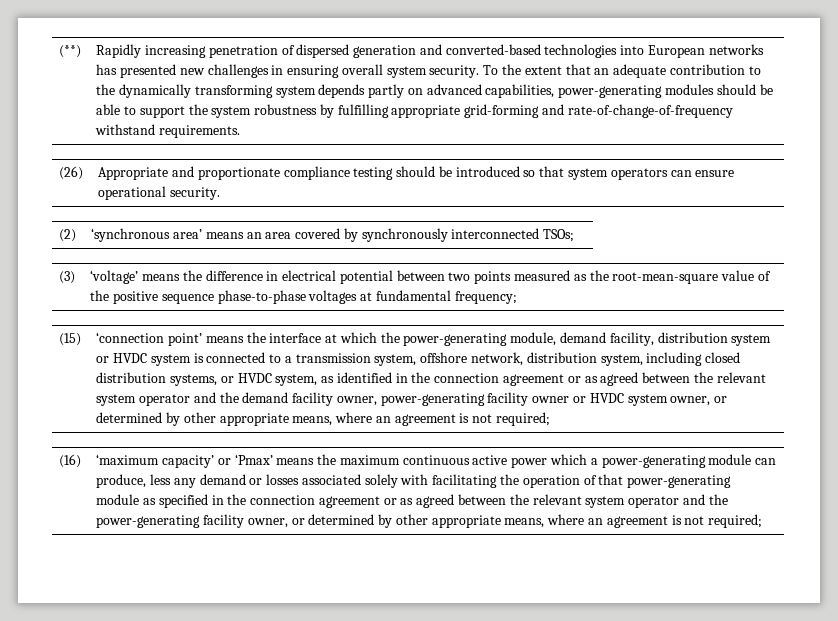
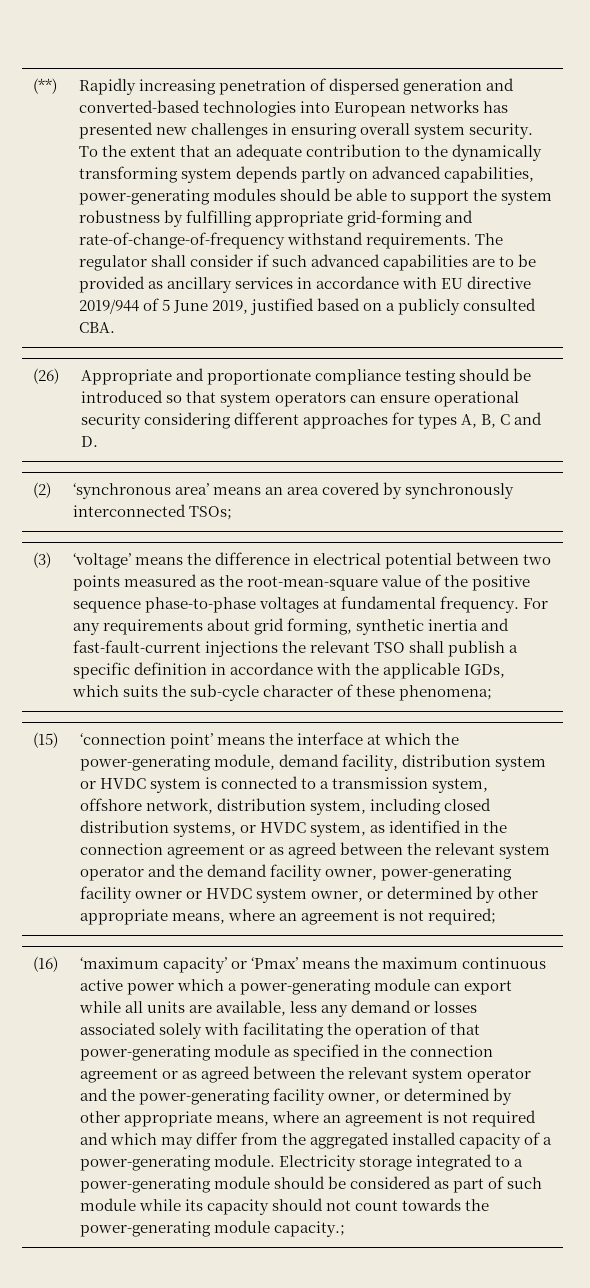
+ The regulator shall consider if such advanced capabilities are to be provided as ancillary services in accordance with EU directive 2019/944 of 5 June 2019, justified based on a publicly consulted CBA.
- (26) | Appropriate and proportionate compliance testing should be introduced so that system operators can ensure operational security.
+ (26) | Appropriate and proportionate compliance testing should be introduced so that system operators can ensure operational security considering different approaches for types A, B, C and D.
- ‘voltage’ means the difference in electrical potential between two points measured as the root-mean-square value of the positive sequence phase-to-phase voltages at fundamental frequency;
+ ‘voltage’ means the difference in electrical potential between two points measured as the root-mean-square value of the positive sequence phase-to-phase voltages at fundamental frequency. For any requirements about grid forming, synthetic inertia and fast-fault-current injections the relevant TSO shall publish a specific definition in accordance with the applicable IGDs, which suits the sub-cycle character of these phenomena;
- ‘maximum capacity’ or ‘Pmax’ means the maximum continuous active power which a power-generating module can produce, less any demand or losses associated solely with facilitating the operation of that power-generating module as specified in the connection agreement or as agreed between the relevant system operator and the power-generating facility owner, or determined by other appropriate means, where an agreement is not required;
+ ‘maximum capacity’ or ‘Pmax’ means the maximum continuous active power which a power-generating module can export while all units are available, less any demand or losses associated solely with facilitating the operation of that power-generating module as specified in the connection agreement or as agreed between the relevant system operator and the power-generating facility owner, or determined by other appropriate means, where an agreement is not required and which may differ from the aggregated installed capacity of a power-generating module. Electricity storage integrated to a power-generating module should be considered as part of such module while its capacity should not count towards the power-generating module capacity.;

